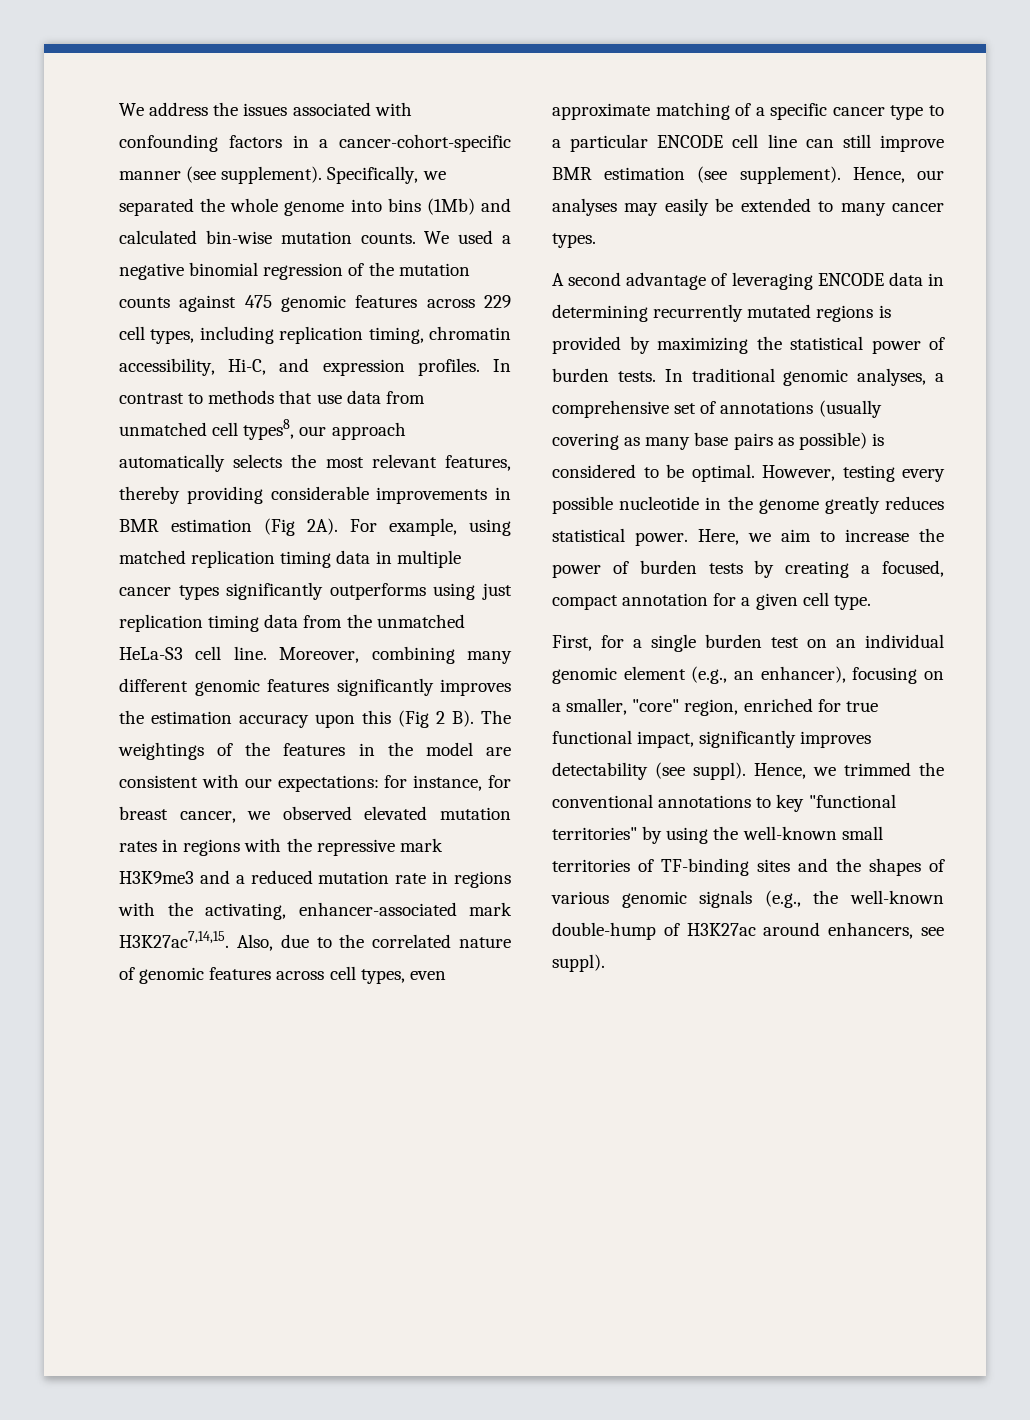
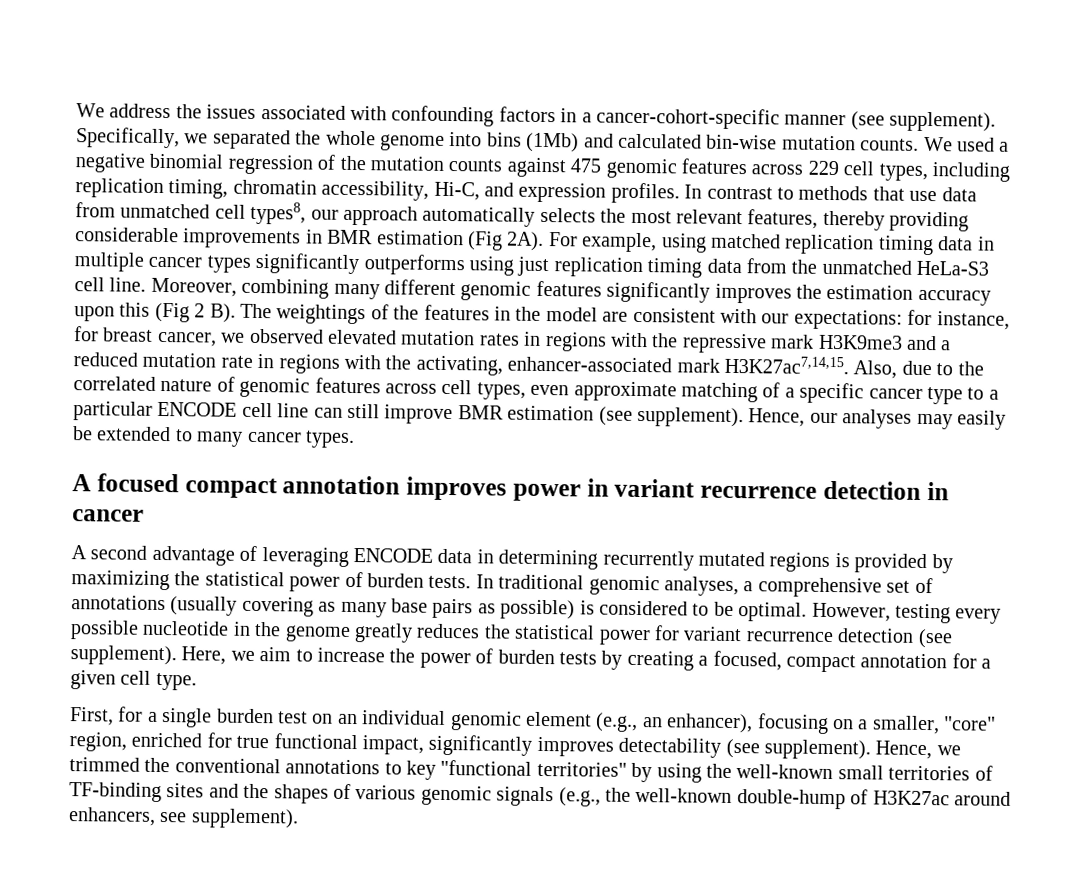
+ A focused compact annotation improves power in variant recurrence detection in cancer
- However, testing every possible nucleotide in the genome greatly reduces statistical power.
+ However, testing every possible nucleotide in the genome greatly reduces the statistical power for variant recurrence detection (see supplement).
- First, for a single burden test on an individual genomic element (e.g., an enhancer), focusing on a smaller, "core" region, enriched for true functional impact, significantly improves detectability (see suppl).
+ First, for a single burden test on an individual genomic element (e.g., an enhancer), focusing on a smaller, "core" region, enriched for true functional impact, significantly improves detectability (see supplement).
- Hence, we trimmed the conventional annotations to key "functional territories" by using the well-known small territories of TF-binding sites and the shapes of various genomic signals (e.g., the well-known double-hump of H3K27ac around enhancers, see suppl).
+ Hence, we trimmed the conventional annotations to key "functional territories" by using the well-known small territories of TF-binding sites and the shapes of various genomic signals (e.g., the well-known double-hump of H3K27ac around enhancers, see supplement).

